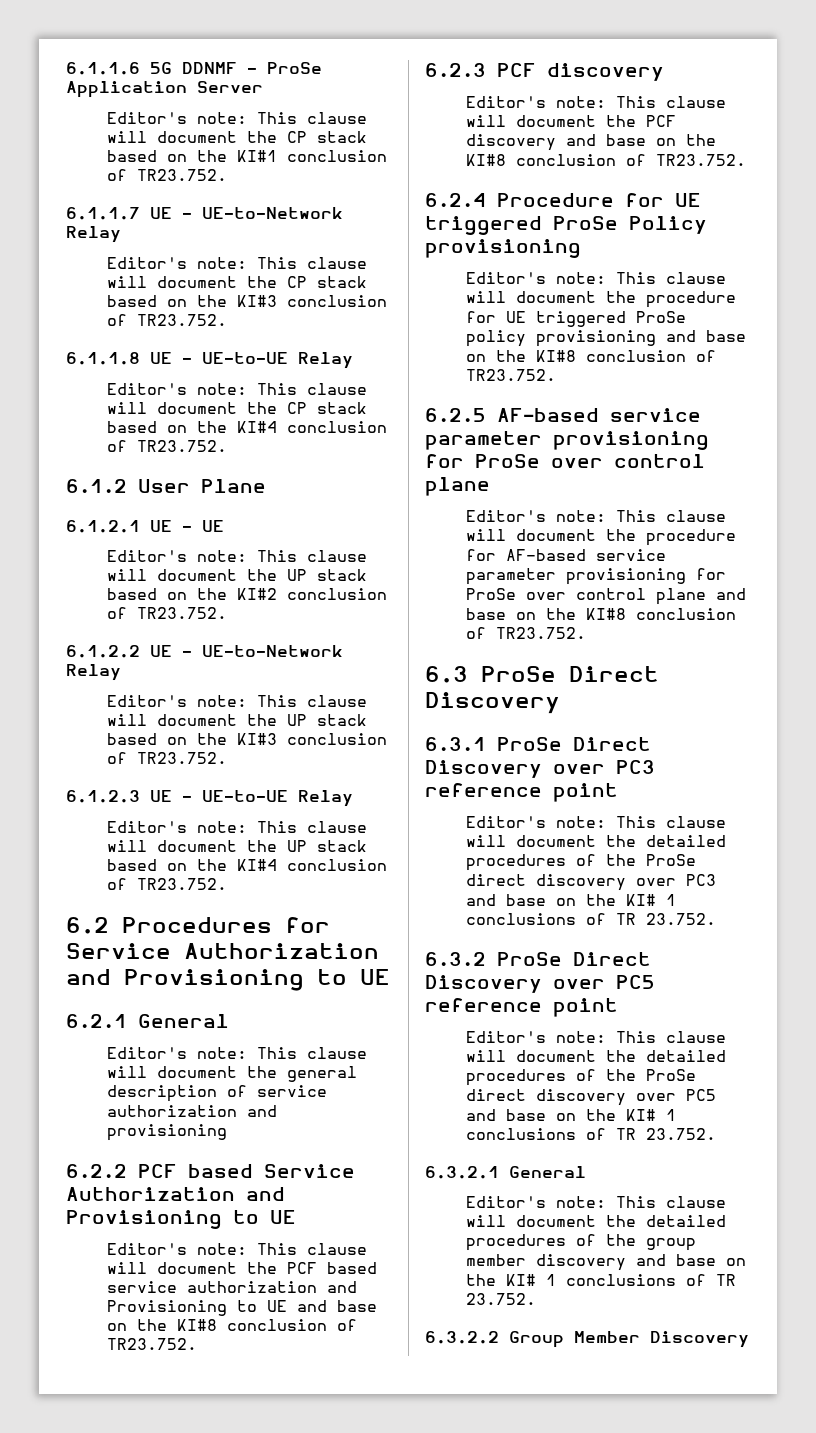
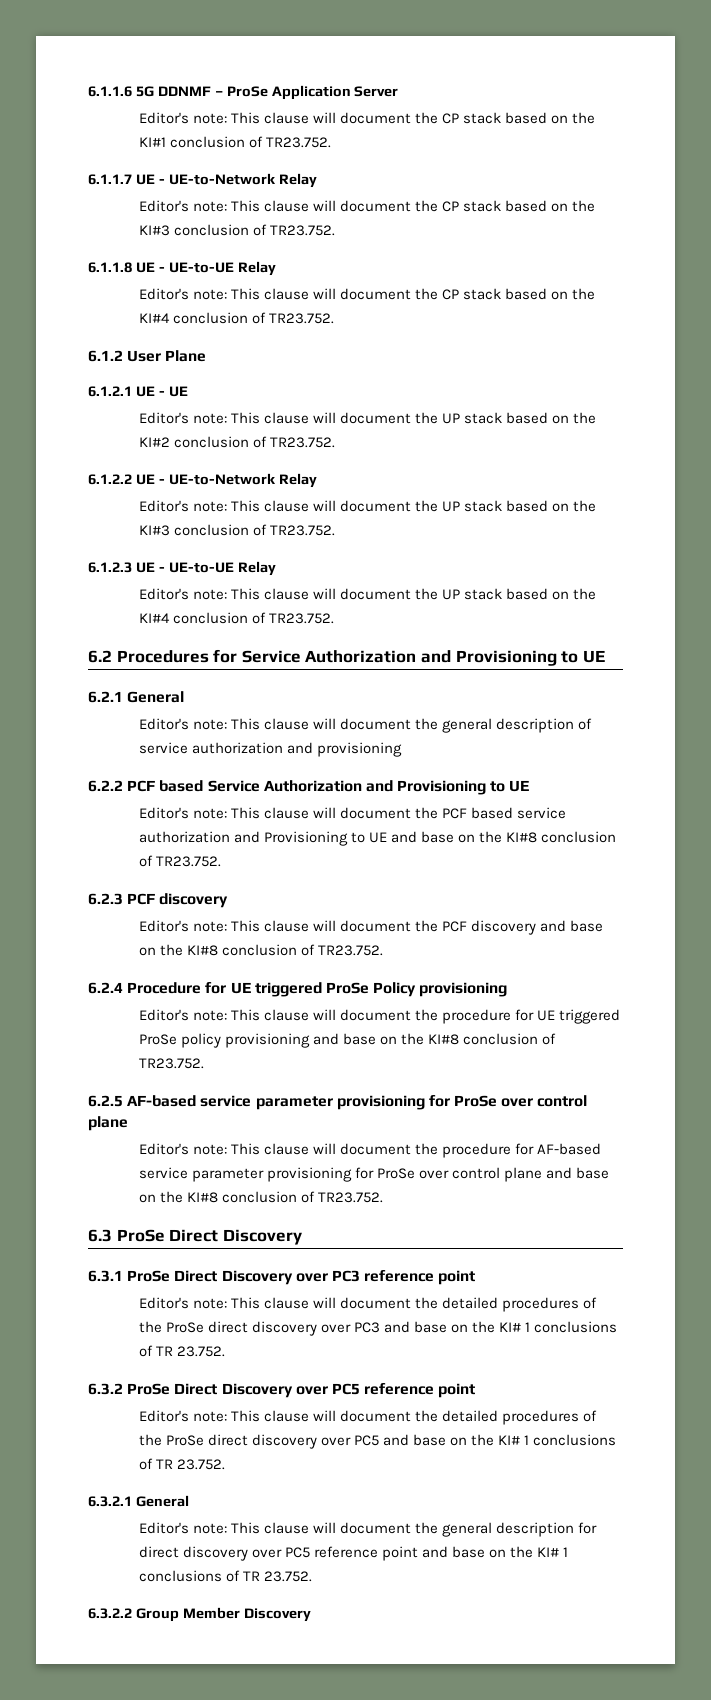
- Editor's note: This clause will document the detailed procedures of the group member discovery and base on the KI# 1 conclusions of TR 23.752.
+ Editor's note: This clause will document the general description for direct discovery over PC5 reference point and base on the KI# 1 conclusions of TR 23.752.

